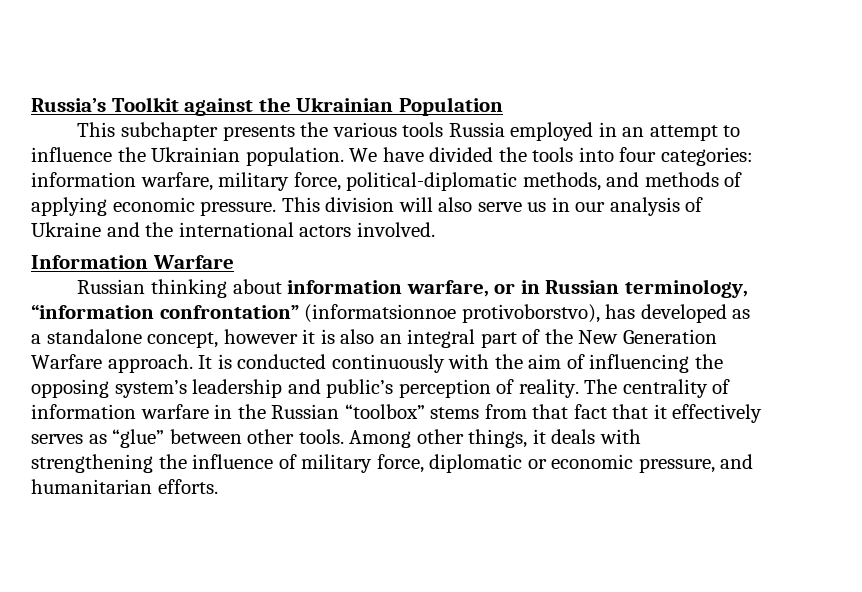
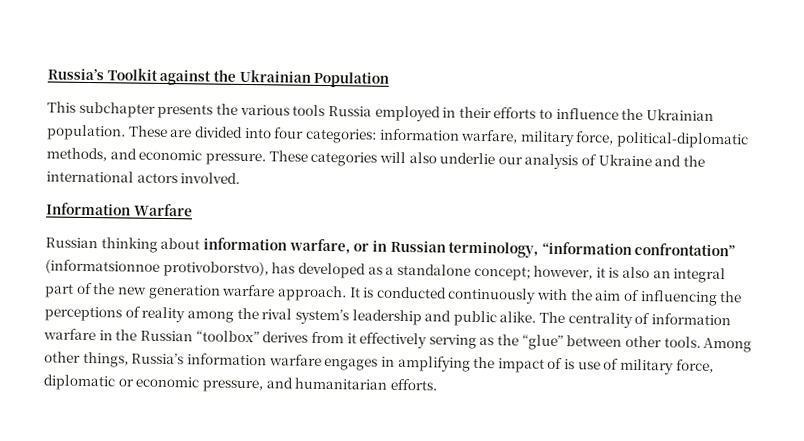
- This subchapter presents the various tools Russia employed in an attempt to influence the Ukrainian population.
+ This subchapter presents the various tools Russia employed in their efforts to influence the Ukrainian population.
- We have divided the tools into four categories: information warfare, military force, political-diplomatic methods, and methods of applying economic pressure. This division will also serve us in our analysis of Ukraine and the international actors involved.
+ These are divided into four categories: information warfare, military force, political-diplomatic methods, and economic pressure. These categories will also underlie our analysis of Ukraine and the international actors involved.
- Russian thinking about information warfare, or in Russian terminology, “information confrontation” (informatsionnoe protivoborstvo), has developed as a standalone concept, however it is also an integral part of the New Generation Warfare approach.
+ Russian thinking about information warfare, or in Russian terminology, “information confrontation” (informatsionnoe protivoborstvo), has developed as a standalone concept; however, it is also an integral part of the new generation warfare approach.
- It is conducted continuously with the aim of influencing the opposing system’s leadership and public’s perception of reality.
+ It is conducted continuously with the aim of influencing the perceptions of reality among the rival system’s leadership and public alike.
- The centrality of information warfare in the Russian “toolbox” stems from that fact that it effectively serves as “glue” between other tools.
+ The centrality of information warfare in the Russian “toolbox” derives from it effectively serving as the “glue” between other tools.
- Among other things, it deals with strengthening the influence of military force, diplomatic or economic pressure, and humanitarian efforts.
+ Among other things, Russia’s information warfare engages in amplifying the impact of is use of military force, diplomatic or economic pressure, and humanitarian efforts.

